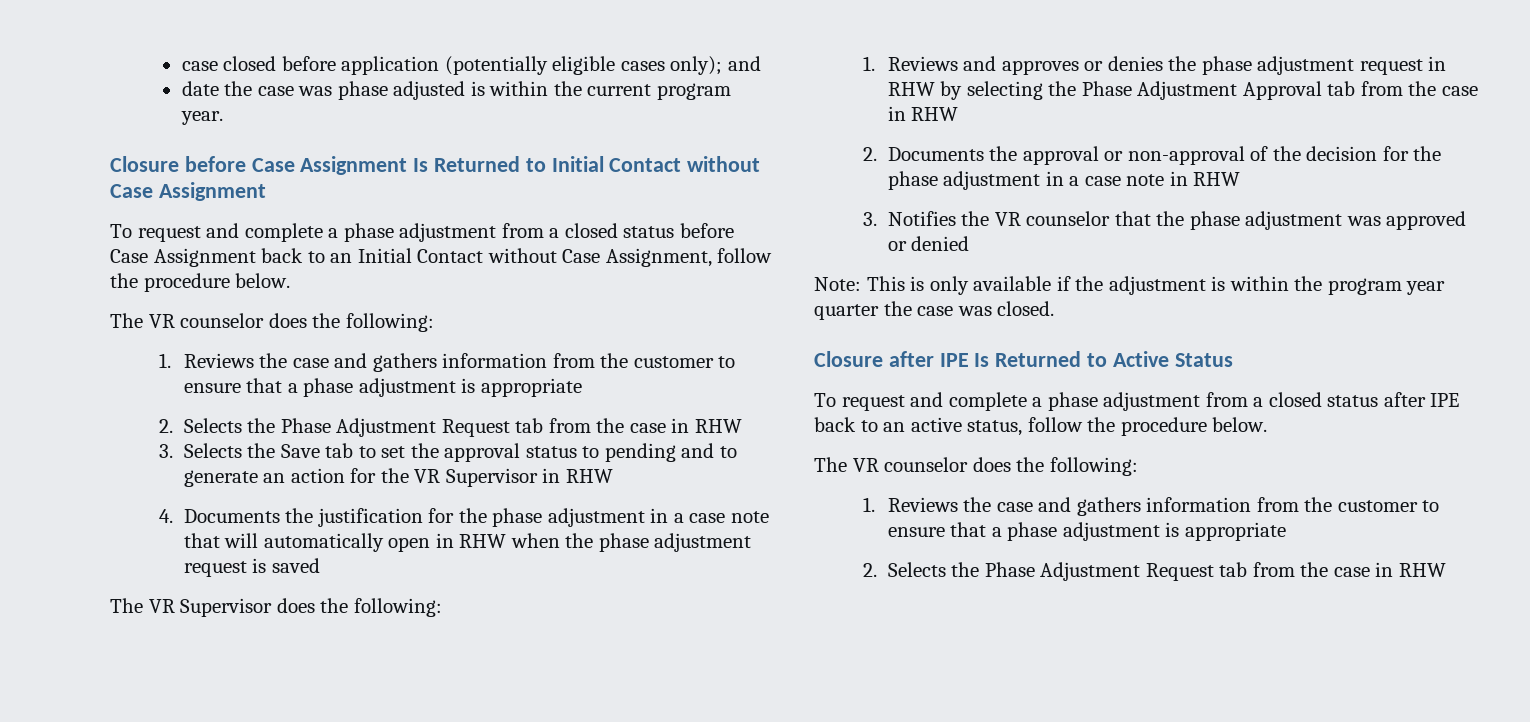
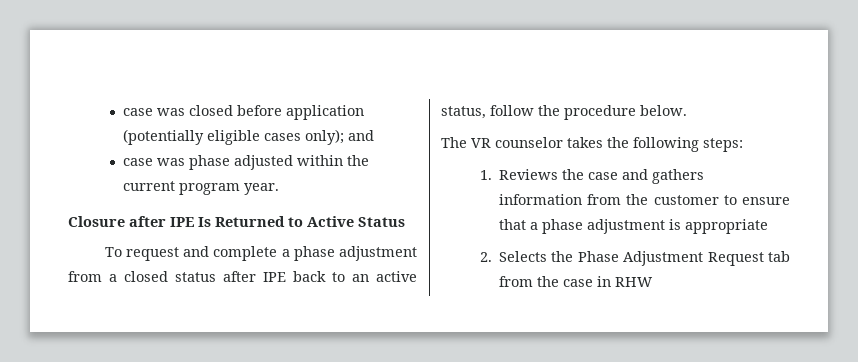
- case closed before application (potentially eligible cases only); and
+ case was closed before application (potentially eligible cases only); and
- date the case was phase adjusted is within the current program year.
+ case was phase adjusted within the current program year.
- Closure before Case Assignment Is Returned to Initial Contact without Case Assignment
- To request and complete a phase adjustment from a closed status before Case Assignment back to an Initial Contact without Case Assignment, follow the procedure below.
- The VR counselor does the following:
- 1. Reviews the case and gathers information from the customer to ensure that a phase adjustment is appropriate
- 2. Selects the Phase Adjustment Request tab from the case in RHW
- 3. Selects the Save tab to set the approval status to pending and to generate an action for the VR Supervisor in RHW
- 4. Documents the justification for the phase adjustment in a case note that will automatically open in RHW when the phase adjustment request is saved
- The VR Supervisor does the following:
- 1. Reviews and approves or denies the phase adjustment request in RHW by selecting the Phase Adjustment Approval tab from the case in RHW
- 2. Documents the approval or non-approval of the decision for the phase adjustment in a case note in RHW
- 3. Notifies the VR counselor that the phase adjustment was approved or denied
- Note: This is only available if the adjustment is within the program year quarter the case was closed.
  To request and complete a phase adjustment from a closed status after IPE back to an active status, follow the procedure below.
- The VR counselor does the following:
+ The VR counselor takes the following steps:

